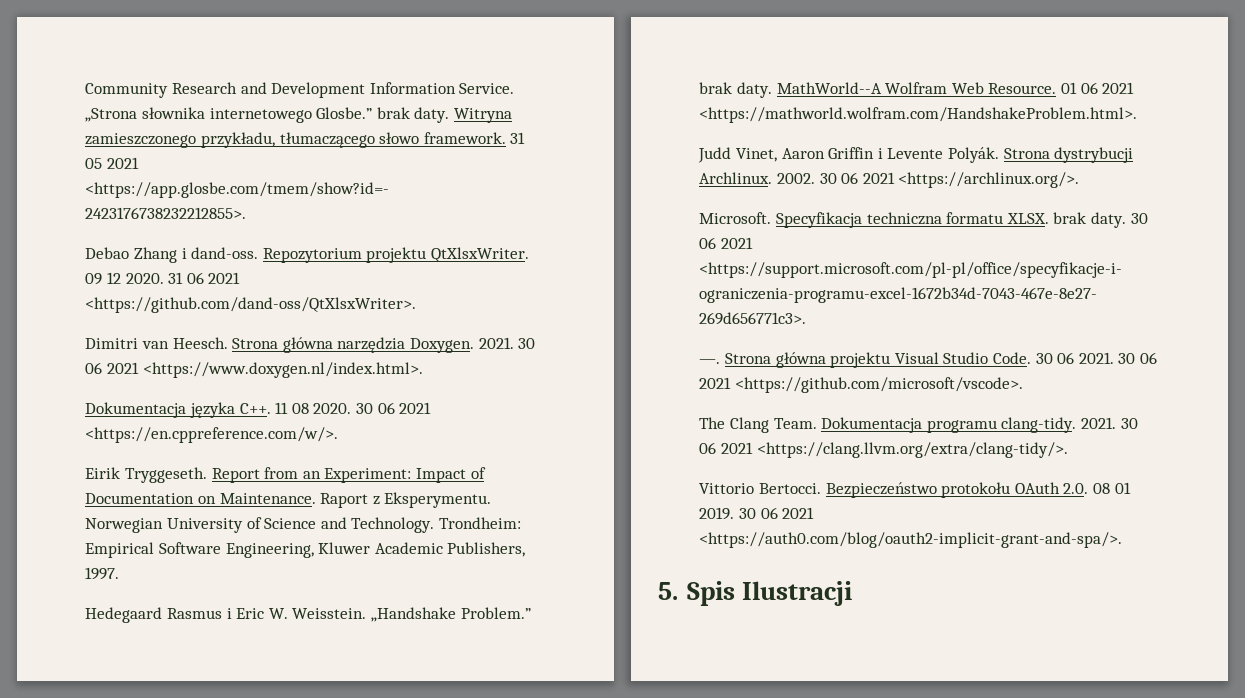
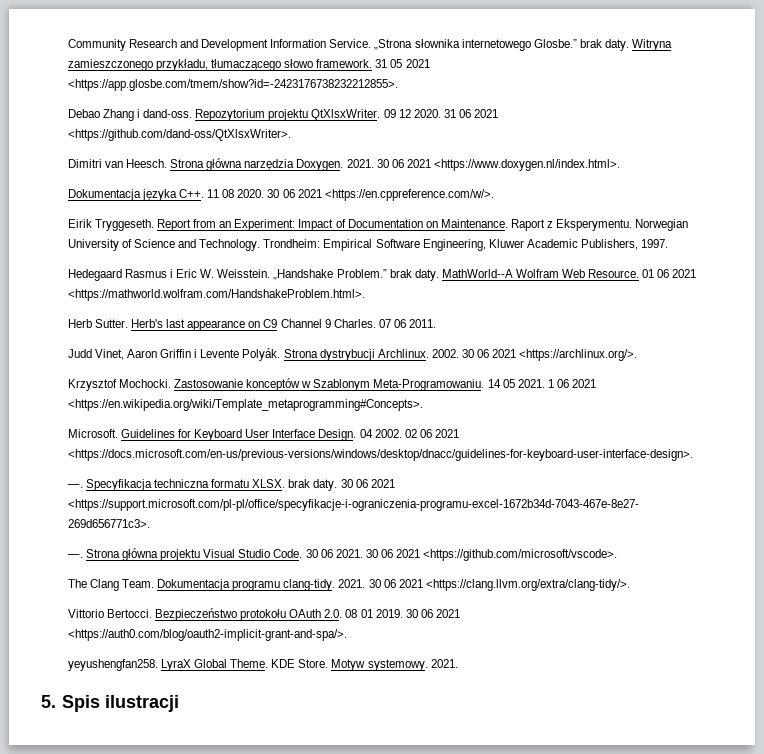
+ Herb Sutter. Herb's last appearance on C9 Channel 9 Charles. 07 06 2011.
- Microsoft.
+ Krzysztof Mochocki. Zastosowanie konceptów w Szablonym Meta-Programowaniu. 14 05 2021. 1 06 2021 <https://en.wikipedia.org/wiki/Template_metaprogramming#Concepts>.
+ Microsoft. Guidelines for Keyboard User Interface Design. 04 2002. 02 06 2021 <https://docs.microsoft.com/en-us/previous-versions/windows/desktop/dnacc/guidelines-for-keyboard-user-interface-design>.
+ —.
+ yeyushengfan258. LyraX Global Theme. KDE Store. Motyw systemowy. 2021.
- 5. Spis Ilustracji
+ 5. Spis ilustracji

